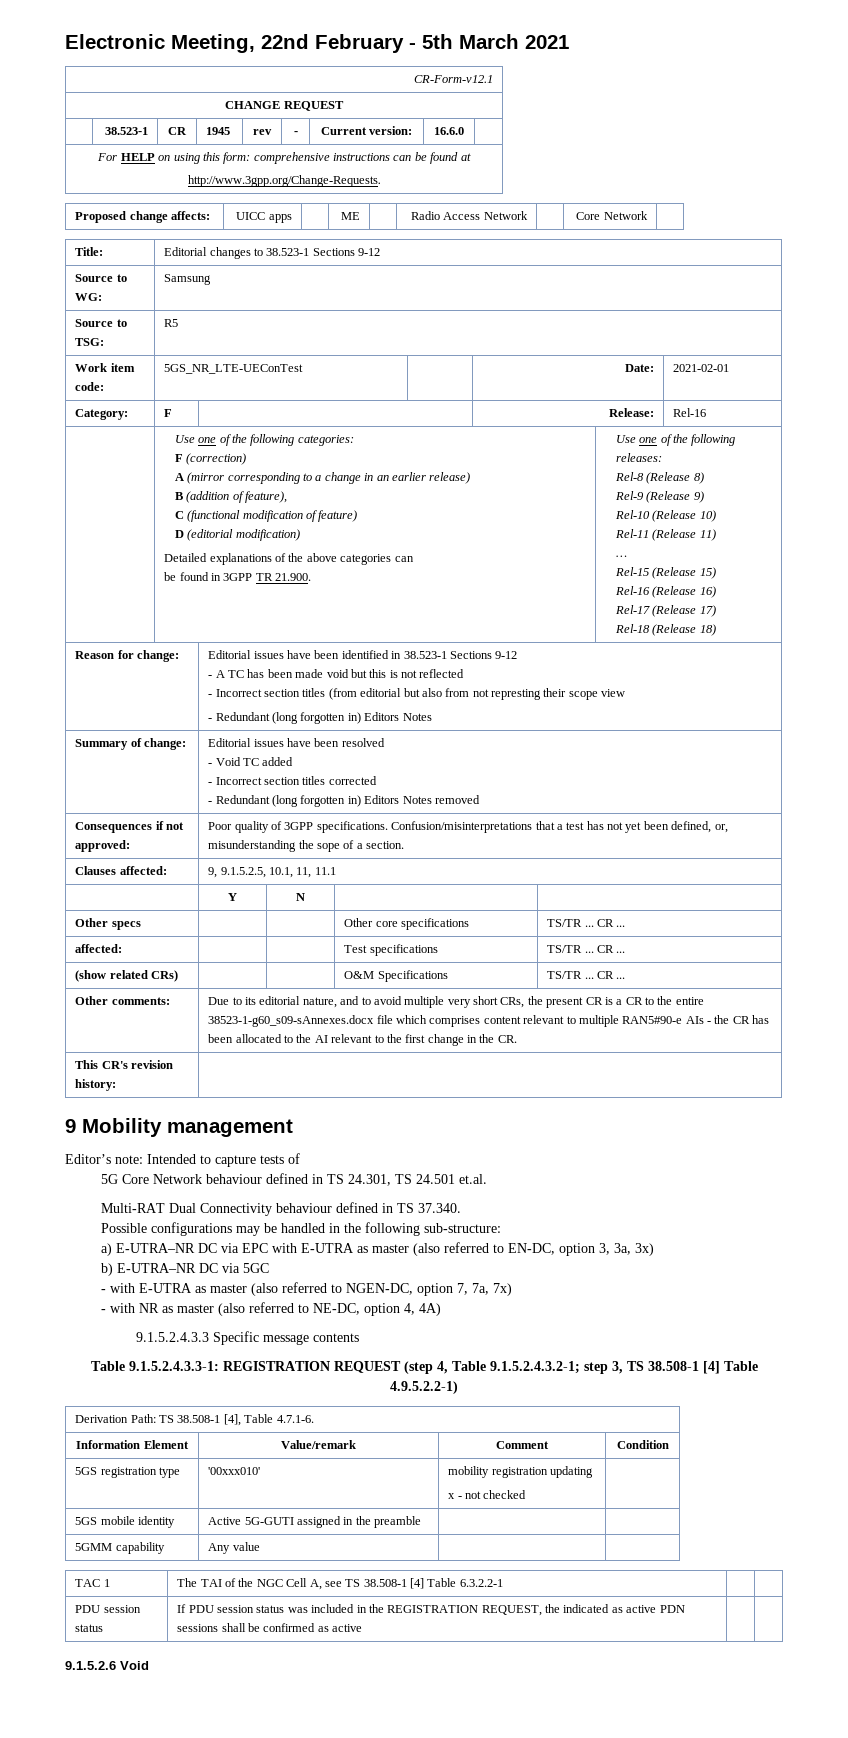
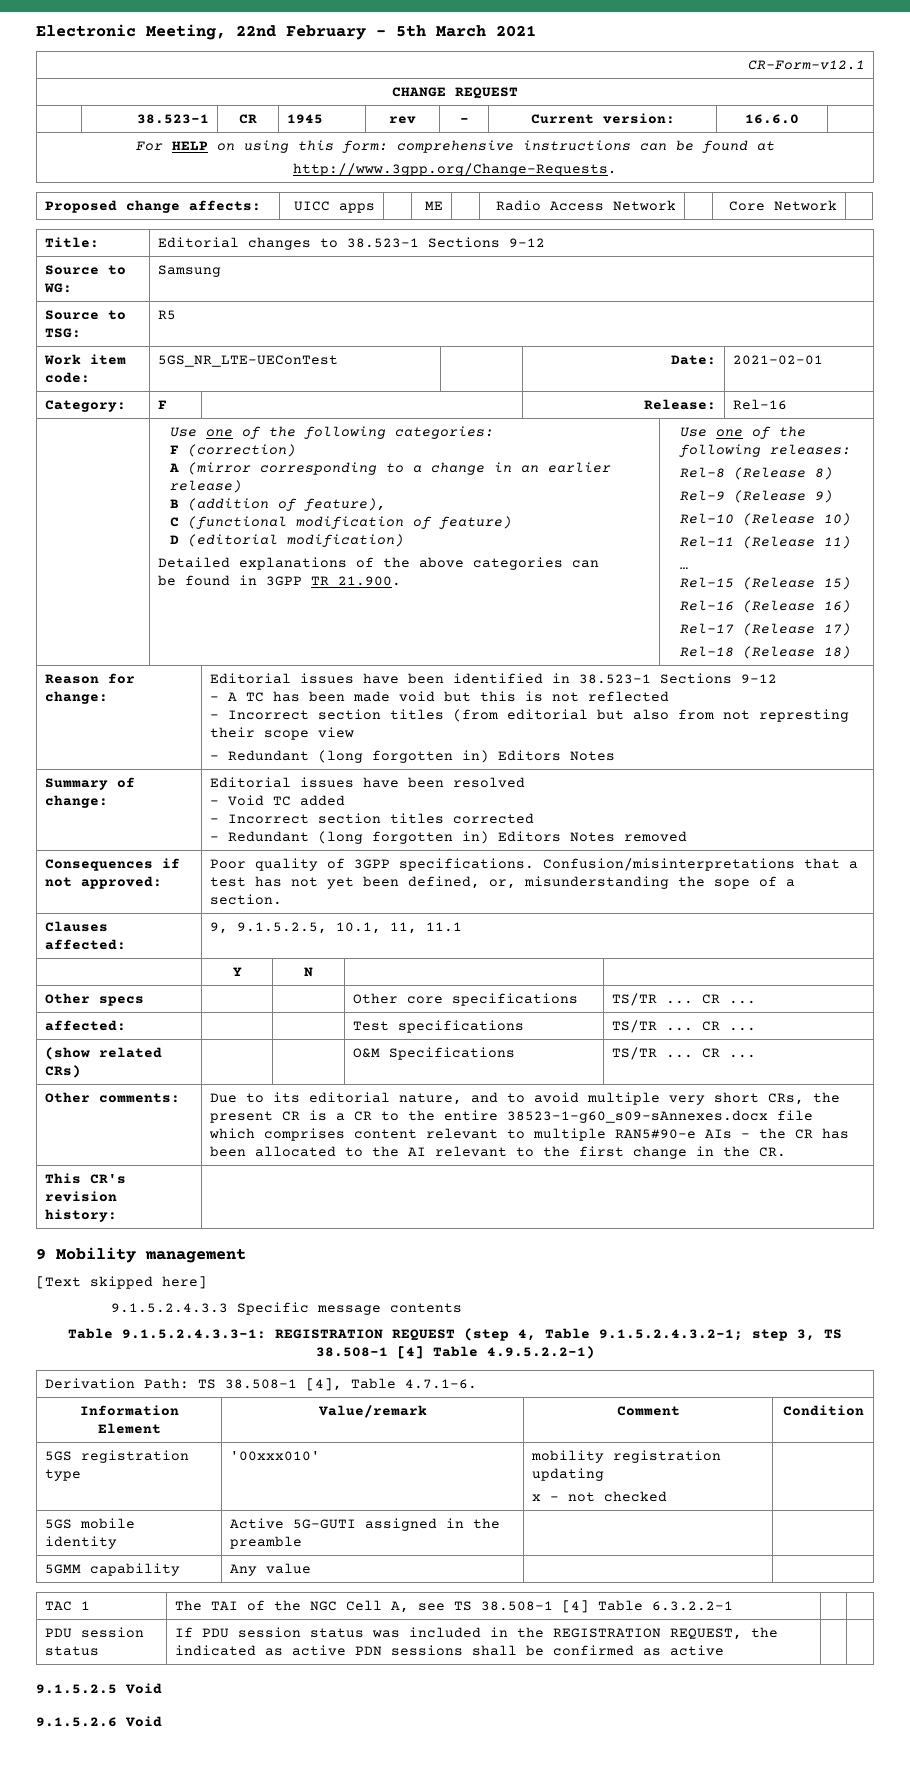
- Editor’s note: Intended to capture tests of
- 5G Core Network behaviour defined in TS 24.301, TS 24.501 et.al.
- Multi-RAT Dual Connectivity behaviour defined in TS 37.340.
- Possible configurations may be handled in the following sub-structure:
- a) E-UTRA–NR DC via EPC with E-UTRA as master (also referred to EN-DC, option 3, 3a, 3x)
- b) E-UTRA–NR DC via 5GC
- - with E-UTRA as master (also referred to NGEN-DC, option 7, 7a, 7x)
- - with NR as master (also referred to NE-DC, option 4, 4A)
+ [Text skipped here]
+ 9.1.5.2.5 Void

